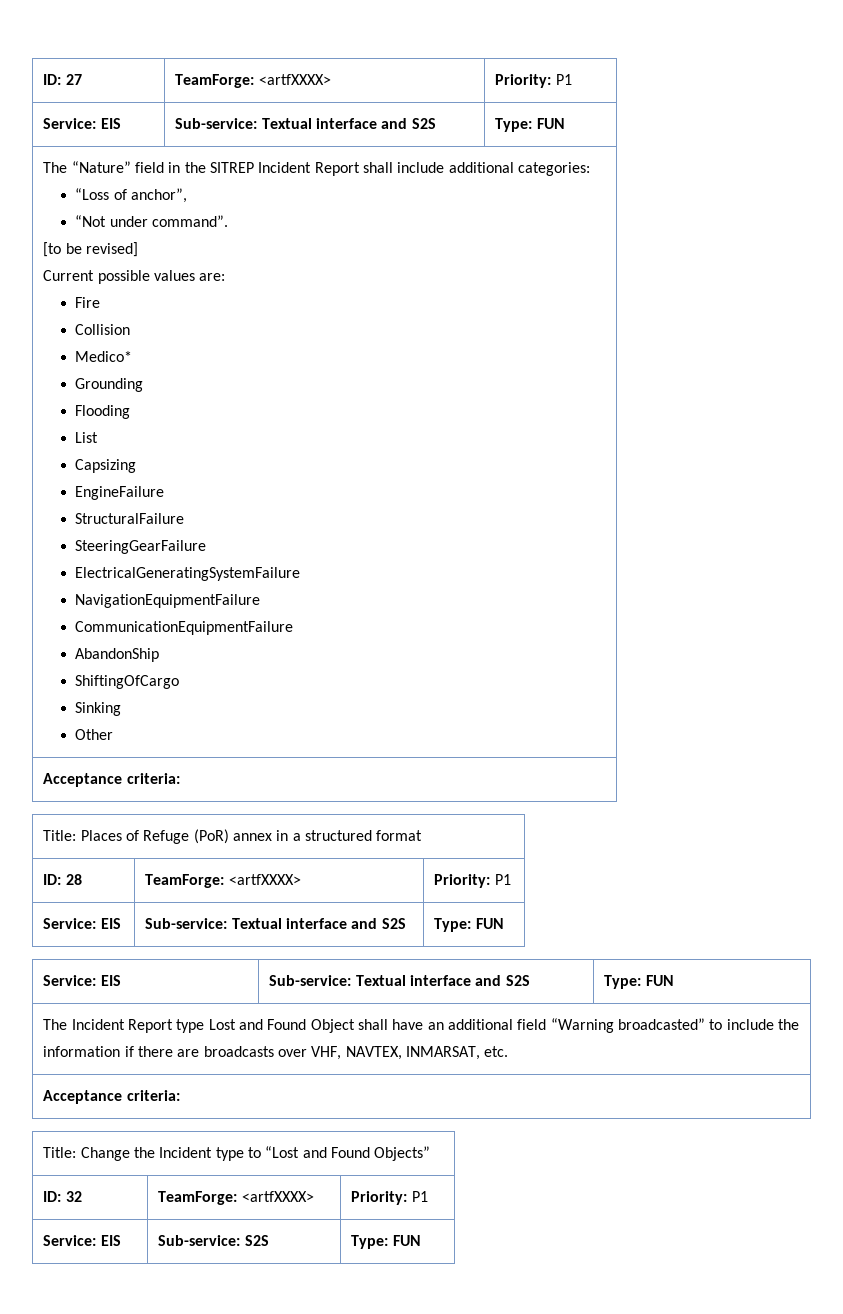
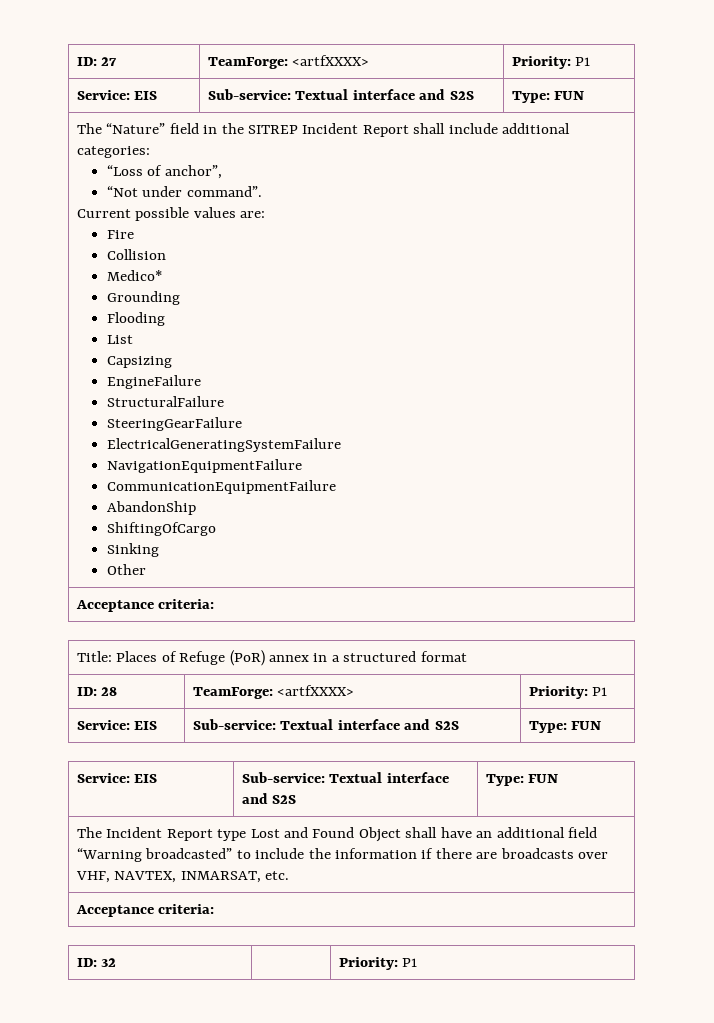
- [to be revised]
- Title: Change the Incident type to “Lost and Found Objects”
- ID: 32 | TeamForge: <artfXXXX> | Priority: P1
- Service: EIS | Sub-service: S2S | Type: FUN
+ ID: 32 | | Priority: P1

